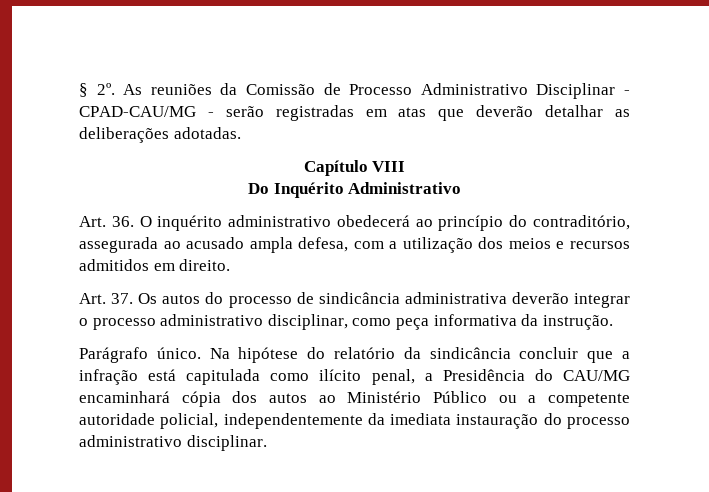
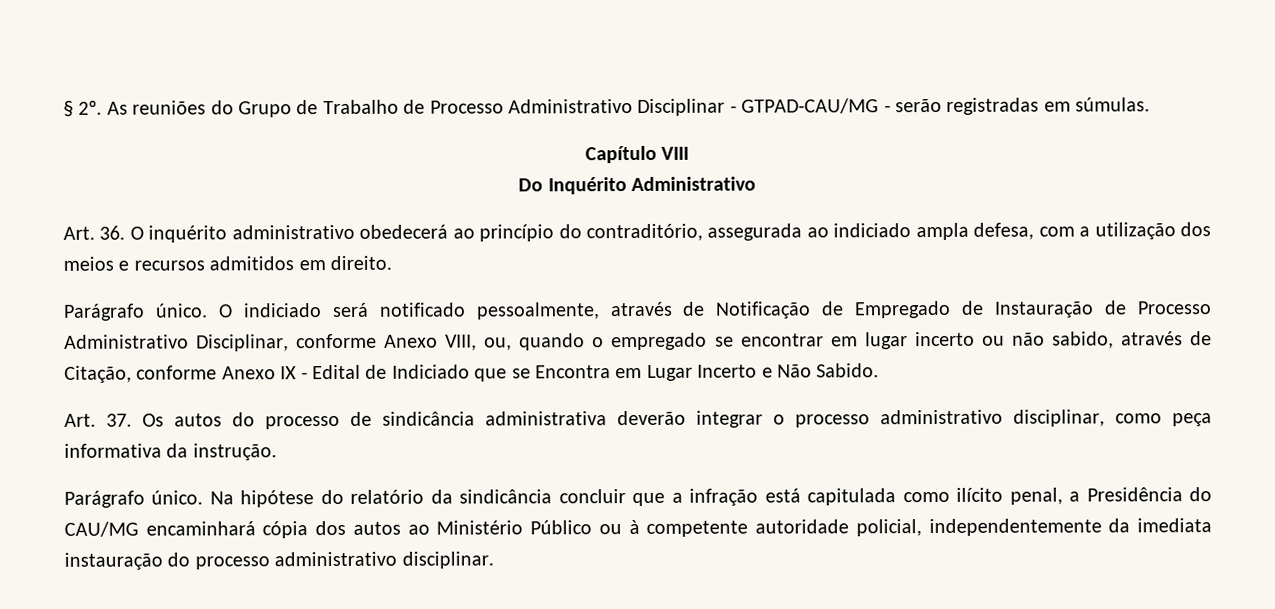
- As reuniões da Comissão de Processo Administrativo Disciplinar - CPAD-CAU/MG - serão registradas em atas que deverão detalhar as deliberações adotadas.
+ As reuniões do Grupo de Trabalho de Processo Administrativo Disciplinar - GTPAD-CAU/MG - serão registradas em súmulas.
- Art. 36. O inquérito administrativo obedecerá ao princípio do contraditório, assegurada ao acusado ampla defesa, com a utilização dos meios e recursos admitidos em direito.
+ Art. 36. O inquérito administrativo obedecerá ao princípio do contraditório, assegurada ao indiciado ampla defesa, com a utilização dos meios e recursos admitidos em direito.
+ Parágrafo único. O indiciado será notificado pessoalmente, através de Notificação de Empregado de Instauração de Processo Administrativo Disciplinar, conforme Anexo VIII, ou, quando o empregado se encontrar em lugar incerto ou não sabido, através de Citação, conforme Anexo IX - Edital de Indiciado que se Encontra em Lugar Incerto e Não Sabido.
- Na hipótese do relatório da sindicância concluir que a infração está capitulada como ilícito penal, a Presidência do CAU/MG encaminhará cópia dos autos ao Ministério Público ou a competente autoridade policial, independentemente da imediata instauração do processo administrativo disciplinar.
+ Na hipótese do relatório da sindicância concluir que a infração está capitulada como ilícito penal, a Presidência do CAU/MG encaminhará cópia dos autos ao Ministério Público ou à competente autoridade policial, independentemente da imediata instauração do processo administrativo disciplinar.

